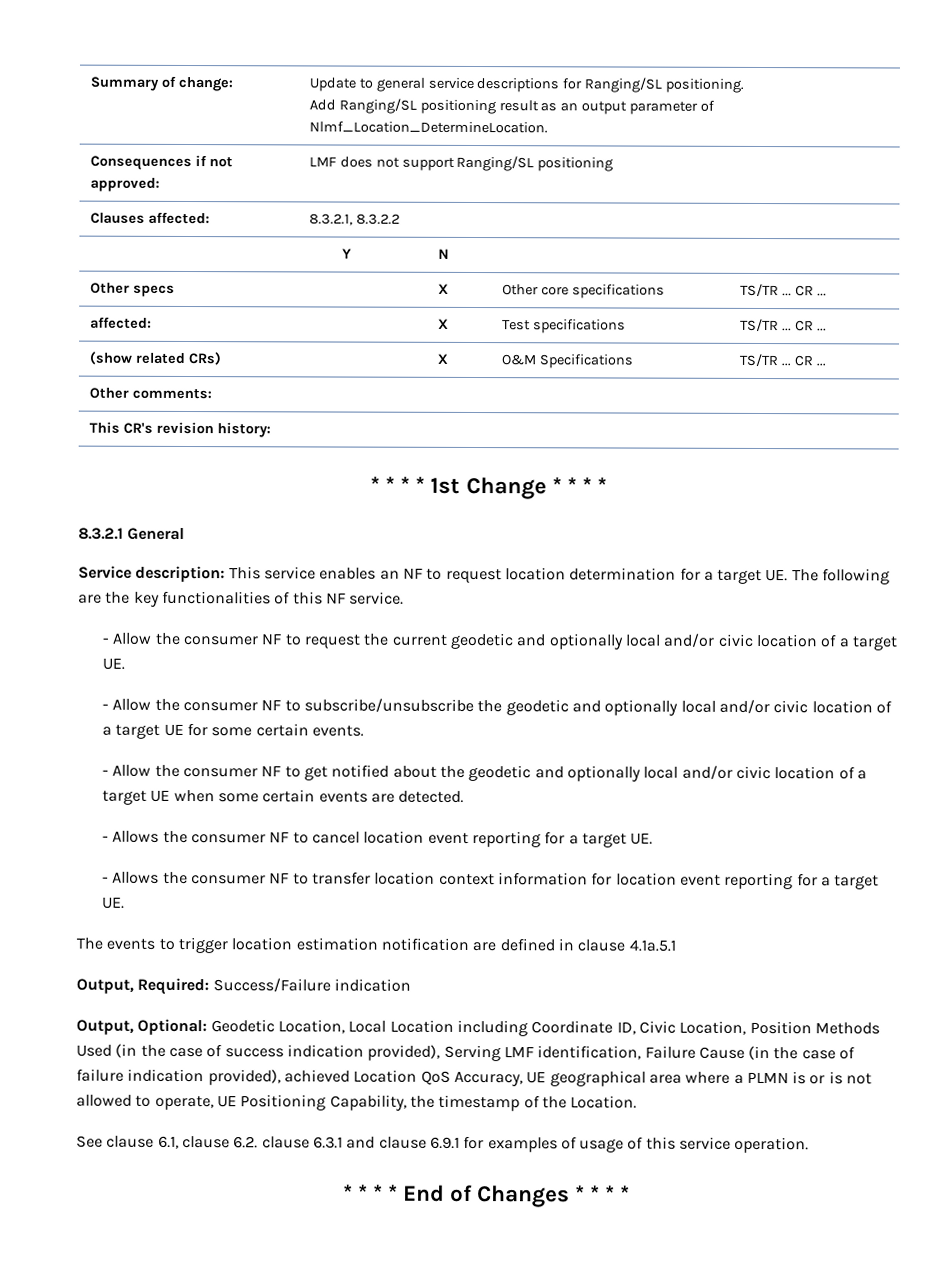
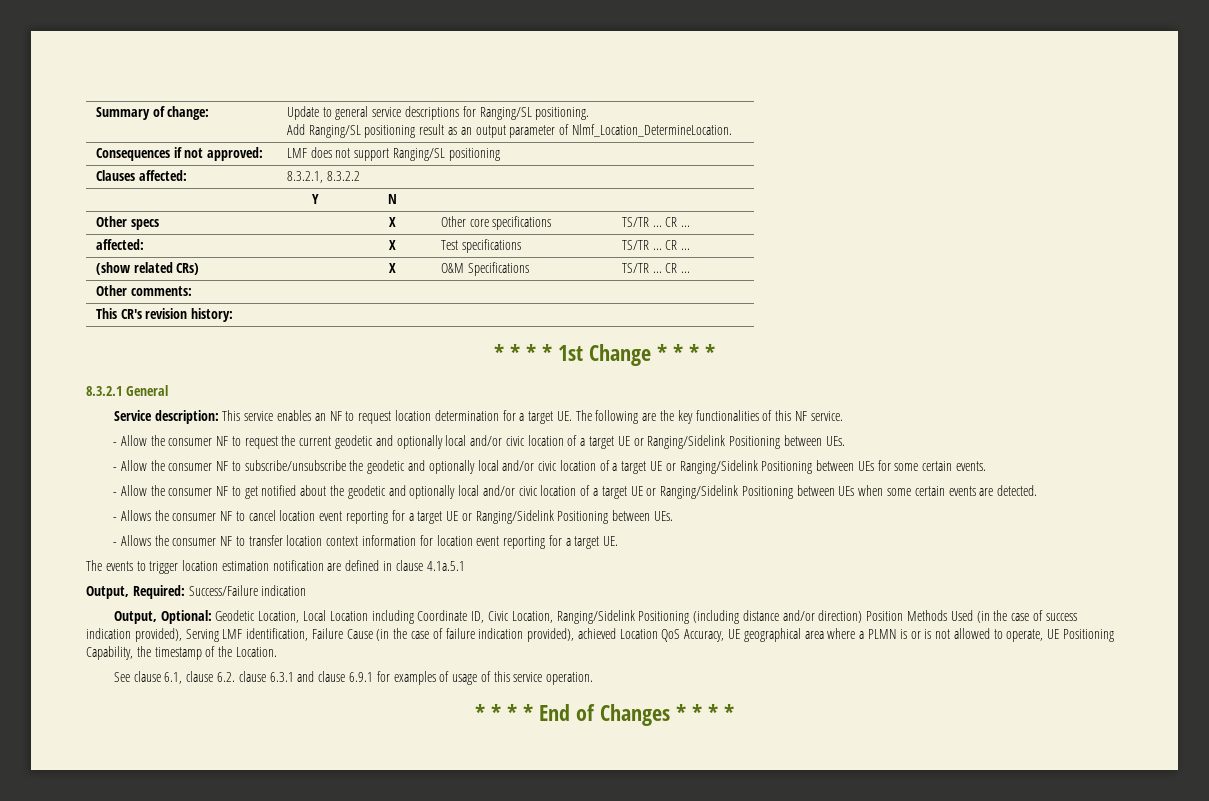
- - Allow the consumer NF to request the current geodetic and optionally local and/or civic location of a target UE.
+ - Allow the consumer NF to request the current geodetic and optionally local and/or civic location of a target UE or Ranging/Sidelink Positioning between UEs.
- - Allow the consumer NF to subscribe/unsubscribe the geodetic and optionally local and/or civic location of a target UE for some certain events.
+ - Allow the consumer NF to subscribe/unsubscribe the geodetic and optionally local and/or civic location of a target UE or Ranging/Sidelink Positioning between UEs for some certain events.
- - Allow the consumer NF to get notified about the geodetic and optionally local and/or civic location of a target UE when some certain events are detected.
+ - Allow the consumer NF to get notified about the geodetic and optionally local and/or civic location of a target UE or Ranging/Sidelink Positioning between UEs when some certain events are detected.
- - Allows the consumer NF to cancel location event reporting for a target UE.
+ - Allows the consumer NF to cancel location event reporting for a target UE or Ranging/Sidelink Positioning between UEs.
- Output, Optional: Geodetic Location, Local Location including Coordinate ID, Civic Location, Position Methods Used (in the case of success indication provided), Serving LMF identification, Failure Cause (in the case of failure indication provided), achieved Location QoS Accuracy, UE geographical area where a PLMN is or is not allowed to operate, UE Positioning Capability, the timestamp of the Location.
+ Output, Optional: Geodetic Location, Local Location including Coordinate ID, Civic Location, Ranging/Sidelink Positioning (including distance and/or direction) Position Methods Used (in the case of success indication provided), Serving LMF identification, Failure Cause (in the case of failure indication provided), achieved Location QoS Accuracy, UE geographical area where a PLMN is or is not allowed to operate, UE Positioning Capability, the timestamp of the Location.

